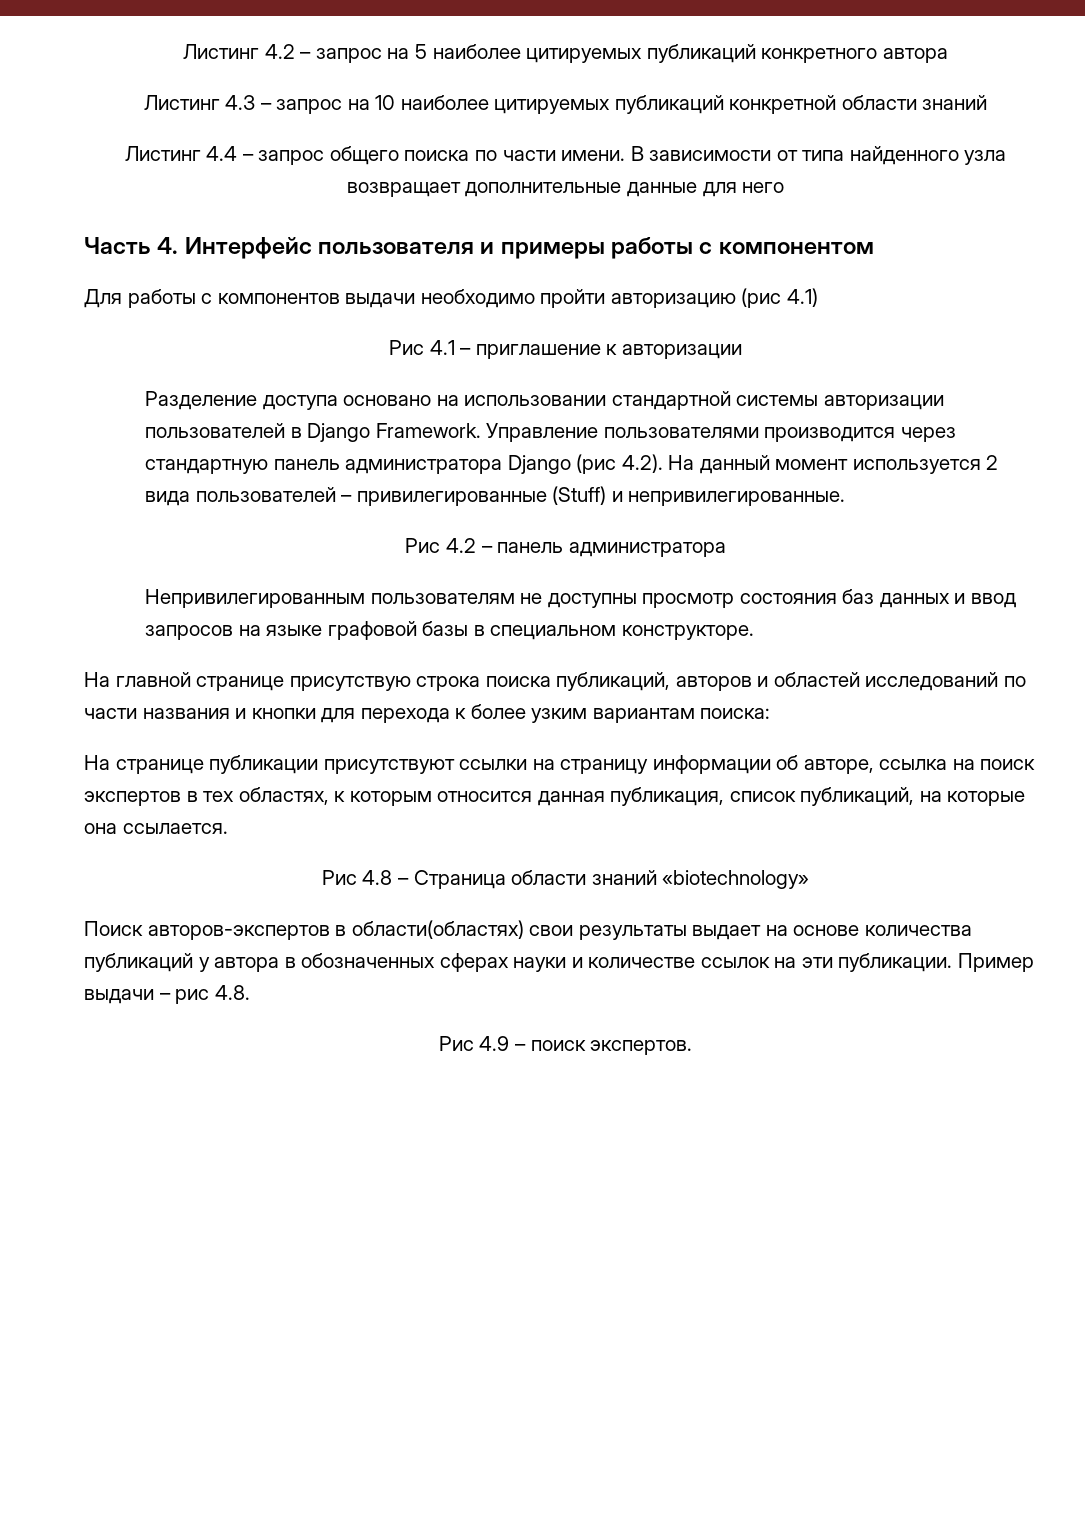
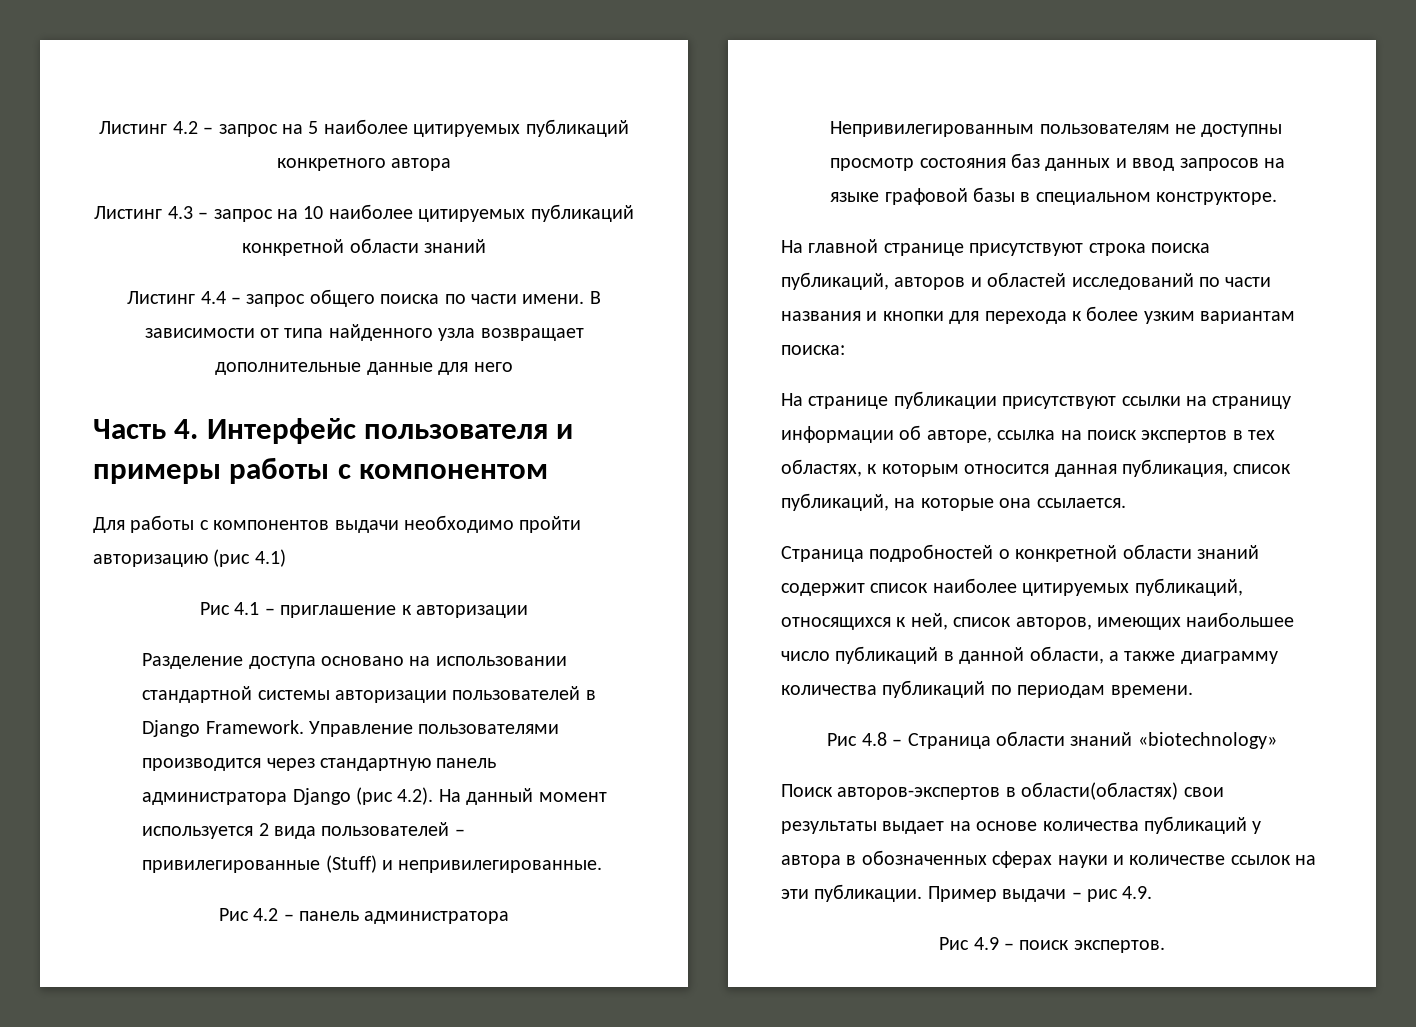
- На главной странице присутствую строка поиска публикаций, авторов и областей исследований по части названия и кнопки для перехода к более узким вариантам поиска:
+ На главной странице присутствуют строка поиска публикаций, авторов и областей исследований по части названия и кнопки для перехода к более узким вариантам поиска:
+ Страница подробностей о конкретной области знаний содержит список наиболее цитируемых публикаций, относящихся к ней, список авторов, имеющих наибольшее число публикаций в данной области, а также диаграмму количества публикаций по периодам времени.
- Пример выдачи – рис 4.8.
+ Пример выдачи – рис 4.9.

